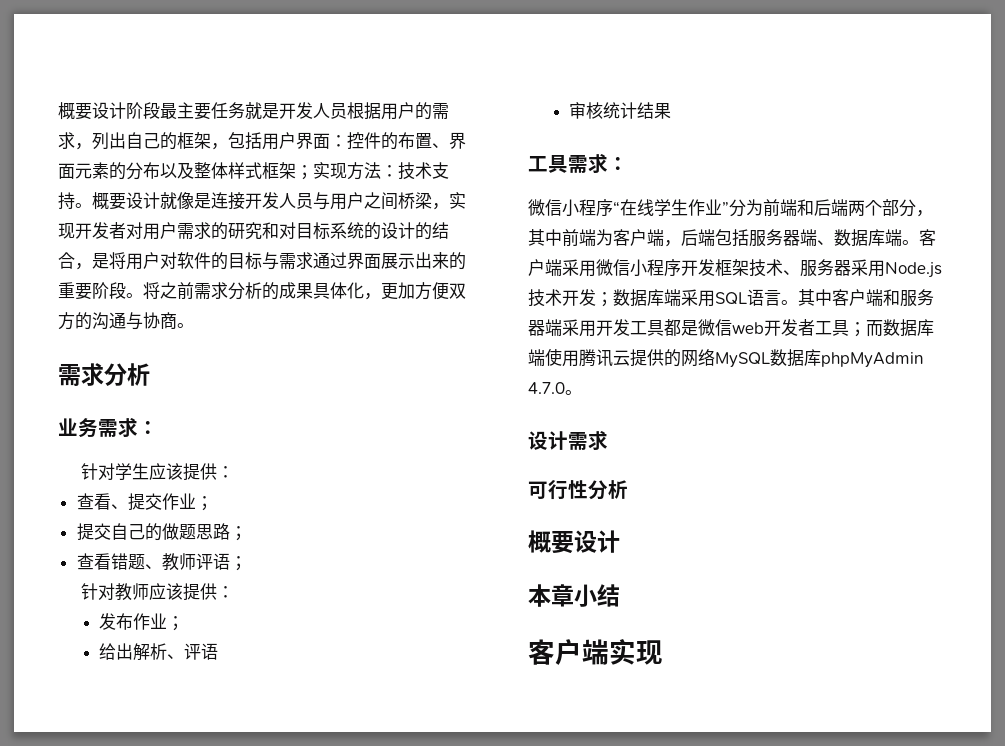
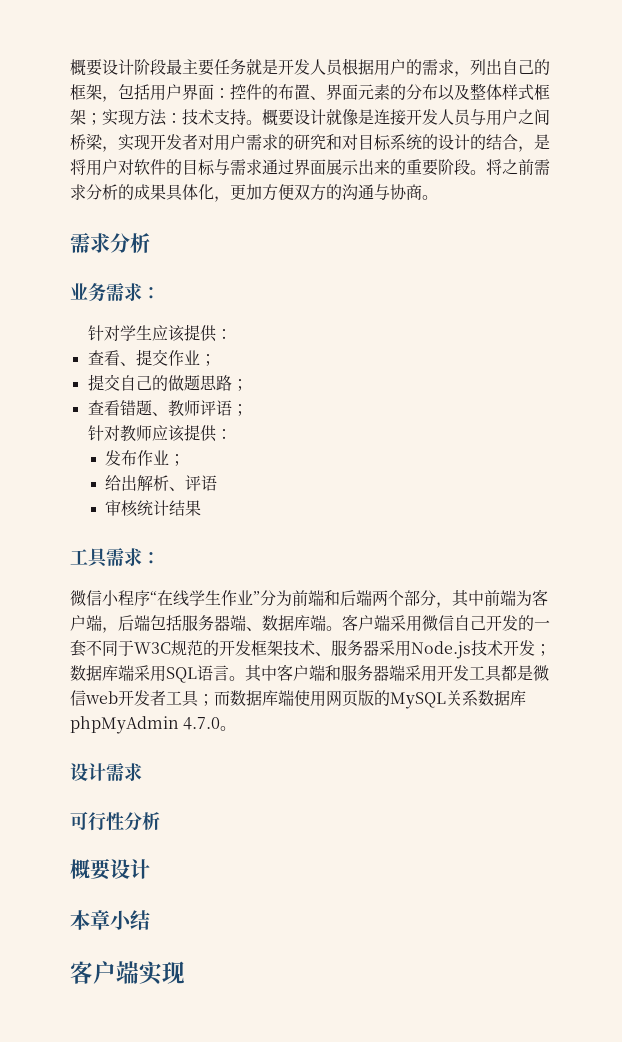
- 客户端采用微信小程序开发框架技术、服务器采用Node.js技术开发；数据库端采用SQL语言。
+ 客户端采用微信自己开发的一套不同于W3C规范的开发框架技术、服务器采用Node.js技术开发；数据库端采用SQL语言。
- 其中客户端和服务器端采用开发工具都是微信web开发者工具；而数据库端使用腾讯云提供的网络MySQL数据库phpMyAdmin 4.7.0。
+ 其中客户端和服务器端采用开发工具都是微信web开发者工具；而数据库端使用网页版的MySQL关系数据库phpMyAdmin 4.7.0。

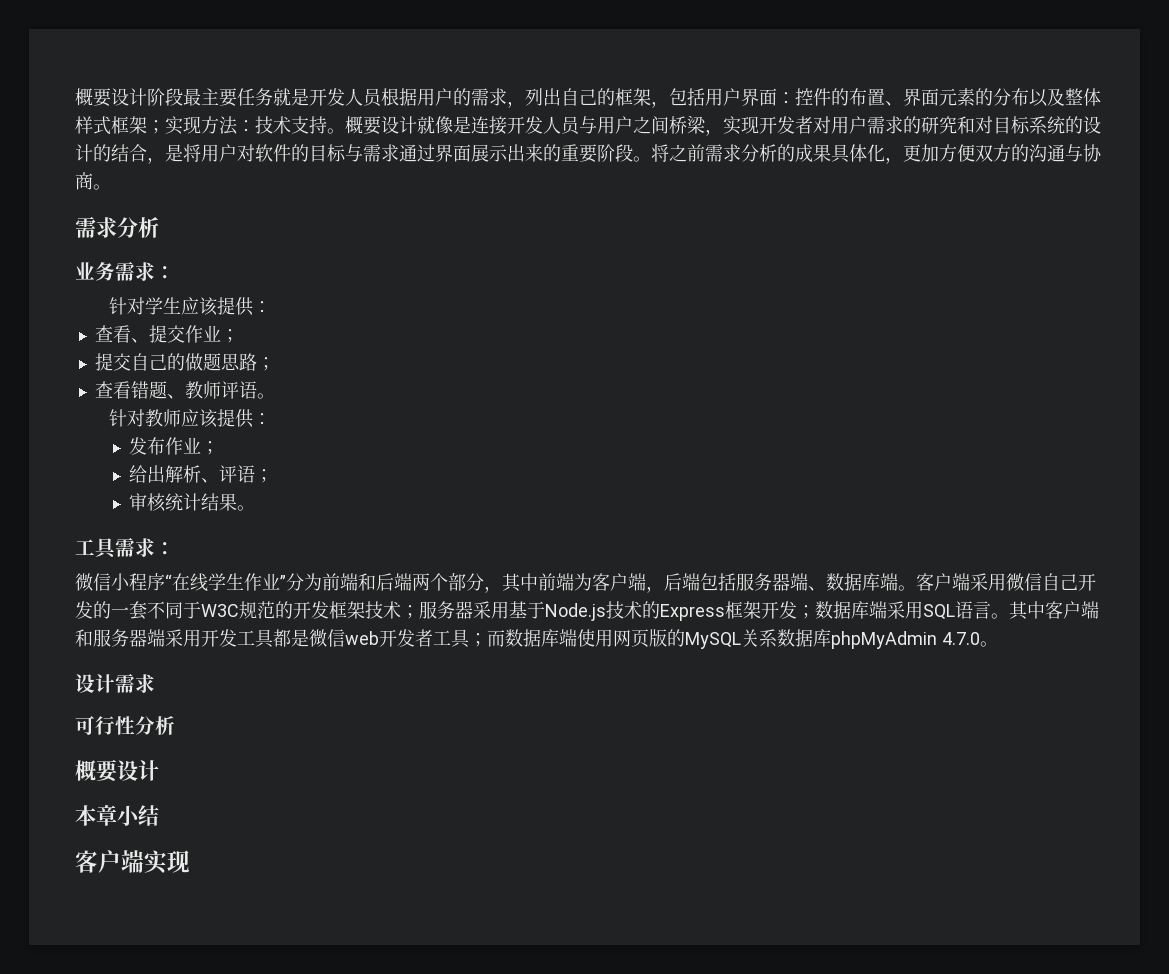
- 查看错题、教师评语；
+ 查看错题、教师评语。
- 给出解析、评语
+ 给出解析、评语；
- 审核统计结果
+ 审核统计结果。
- 客户端采用微信自己开发的一套不同于W3C规范的开发框架技术、服务器采用Node.js技术开发；数据库端采用SQL语言。
+ 客户端采用微信自己开发的一套不同于W3C规范的开发框架技术；服务器采用基于Node.js技术的Express框架开发；数据库端采用SQL语言。

